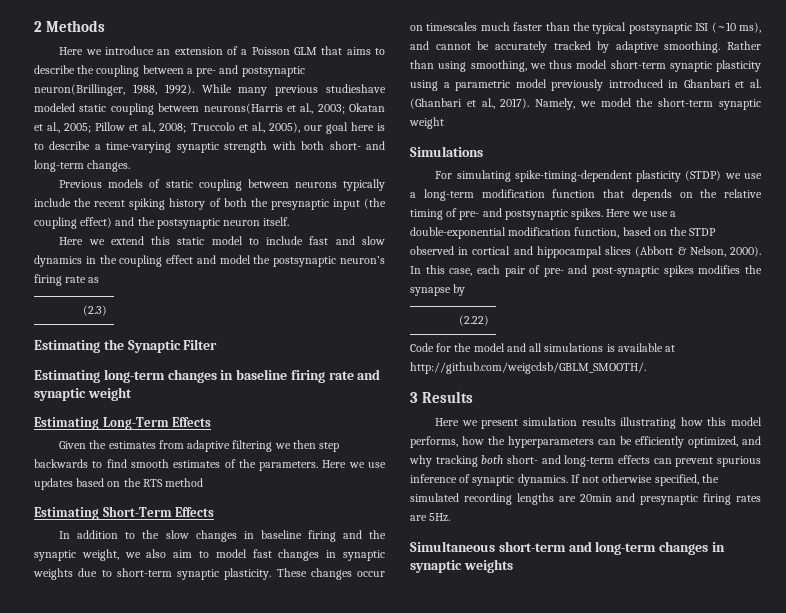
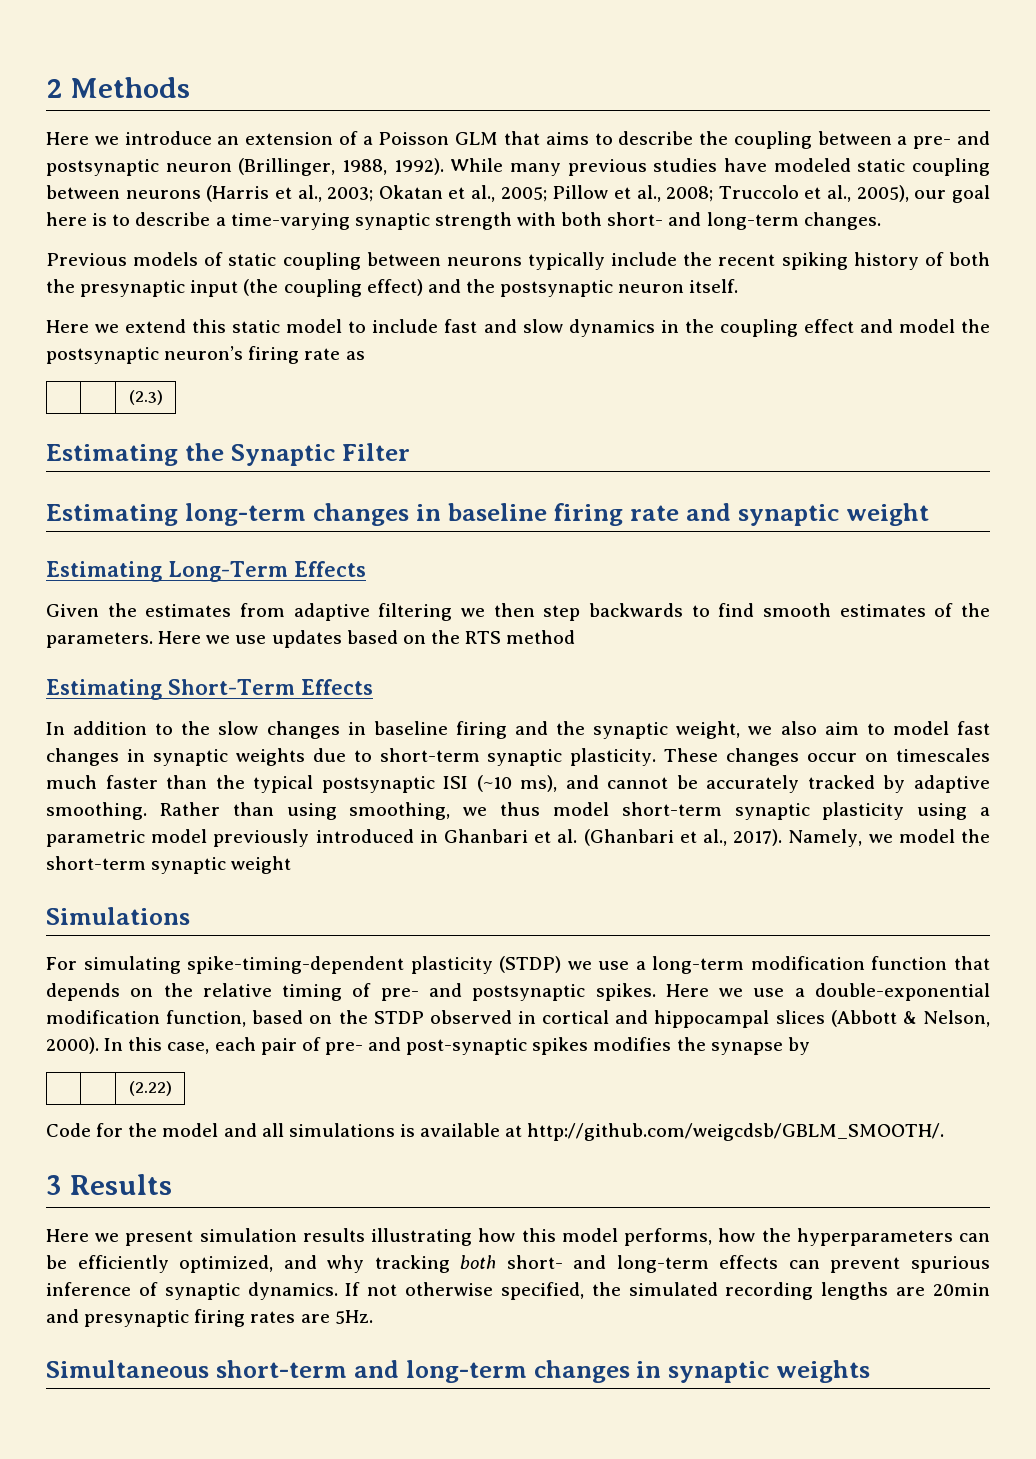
- Here we introduce an extension of a Poisson GLM that aims to describe the coupling between a pre- and postsynaptic neuron(Brillinger, 1988, 1992).
+ Here we introduce an extension of a Poisson GLM that aims to describe the coupling between a pre- and postsynaptic neuron (Brillinger, 1988, 1992).
- While many previous studieshave modeled static coupling between neurons(Harris et al., 2003; Okatan et al., 2005; Pillow et al., 2008; Truccolo et al., 2005), our goal here is to describe a time-varying synaptic strength with both short- and long-term changes.
+ While many previous studies have modeled static coupling between neurons (Harris et al., 2003; Okatan et al., 2005; Pillow et al., 2008; Truccolo et al., 2005), our goal here is to describe a time-varying synaptic strength with both short- and long-term changes.

